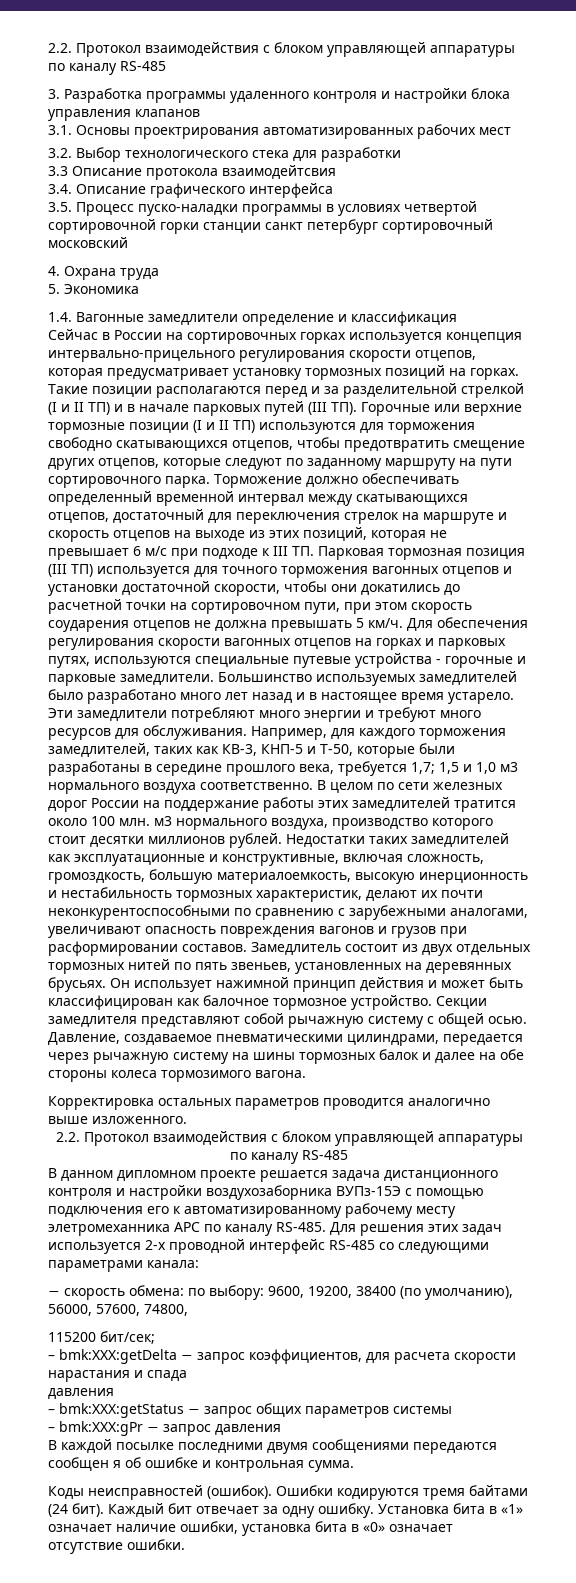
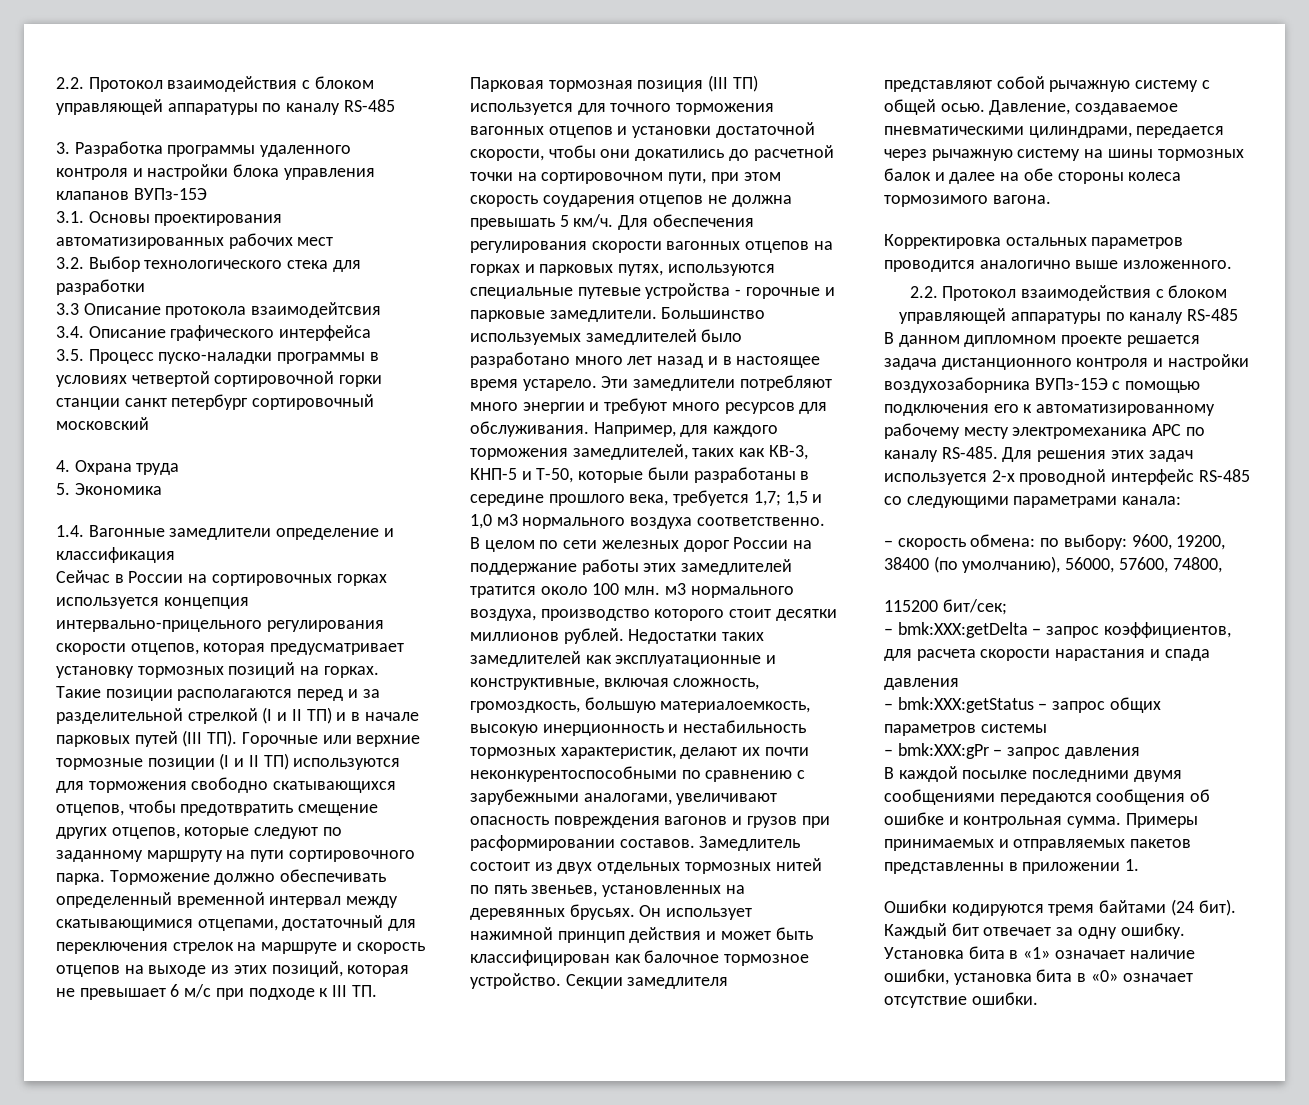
- 3. Разработка программы удаленного контроля и настройки блока управления клапанов
+ 3. Разработка программы удаленного контроля и настройки блока управления клапанов ВУПз-15Э
- 3.1. Основы проектрирования автоматизированных рабочих мест
+ 3.1. Основы проектирования автоматизированных рабочих мест
- Торможение должно обеспечивать определенный временной интервал между скатывающихся отцепов, достаточный для переключения стрелок на маршруте и скорость отцепов на выходе из этих позиций, которая не превышает 6 м/с при подходе к III ТП. Парковая тормозная позиция (III ТП) используется для точного торможения вагонных отцепов и установки достаточной скорости, чтобы они докатились до расчетной точки на сортировочном пути, при этом скорость соударения отцепов не должна превышать 5 км/ч.
+ Торможение должно обеспечивать определенный временной интервал между скатывающимися отцепами, достаточный для переключения стрелок на маршруте и скорость отцепов на выходе из этих позиций, которая не превышает 6 м/с при подходе к III ТП. Парковая тормозная позиция (III ТП) используется для точного торможения вагонных отцепов и установки достаточной скорости, чтобы они докатились до расчетной точки на сортировочном пути, при этом скорость соударения отцепов не должна превышать 5 км/ч.
- В данном дипломном проекте решается задача дистанционного контроля и настройки воздухозаборника ВУПз-15Э с помощью подключения его к автоматизированному рабочему месту элетромеханника АРС по каналу RS-485.
+ В данном дипломном проекте решается задача дистанционного контроля и настройки воздухозаборника ВУПз-15Э с помощью подключения его к автоматизированному рабочему месту электромеханика АРС по каналу RS-485.
- В каждой посылке последними двумя сообщениями передаются сообщен я об ошибке и контрольная сумма.
- Коды неисправностей (ошибок). Ошибки кодируются тремя байтами (24 бит).
+ В каждой посылке последними двумя сообщениями передаются сообщения об ошибке и контрольная сумма. Примеры принимаемых и отправляемых пакетов представленны в приложении 1.
+ Ошибки кодируются тремя байтами (24 бит).

